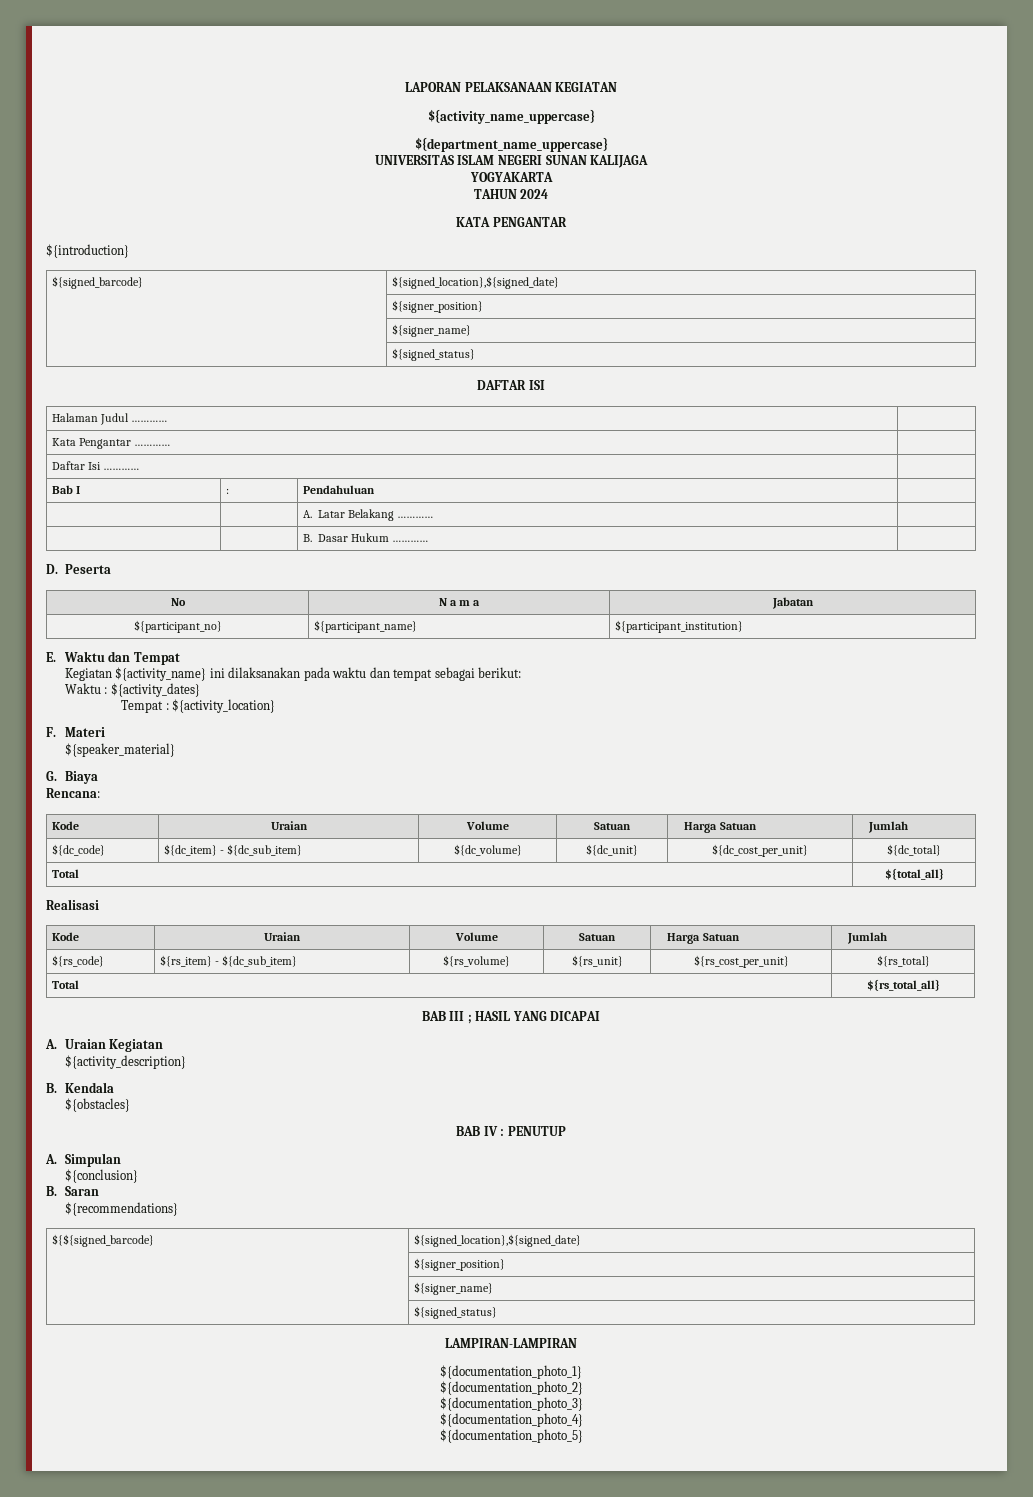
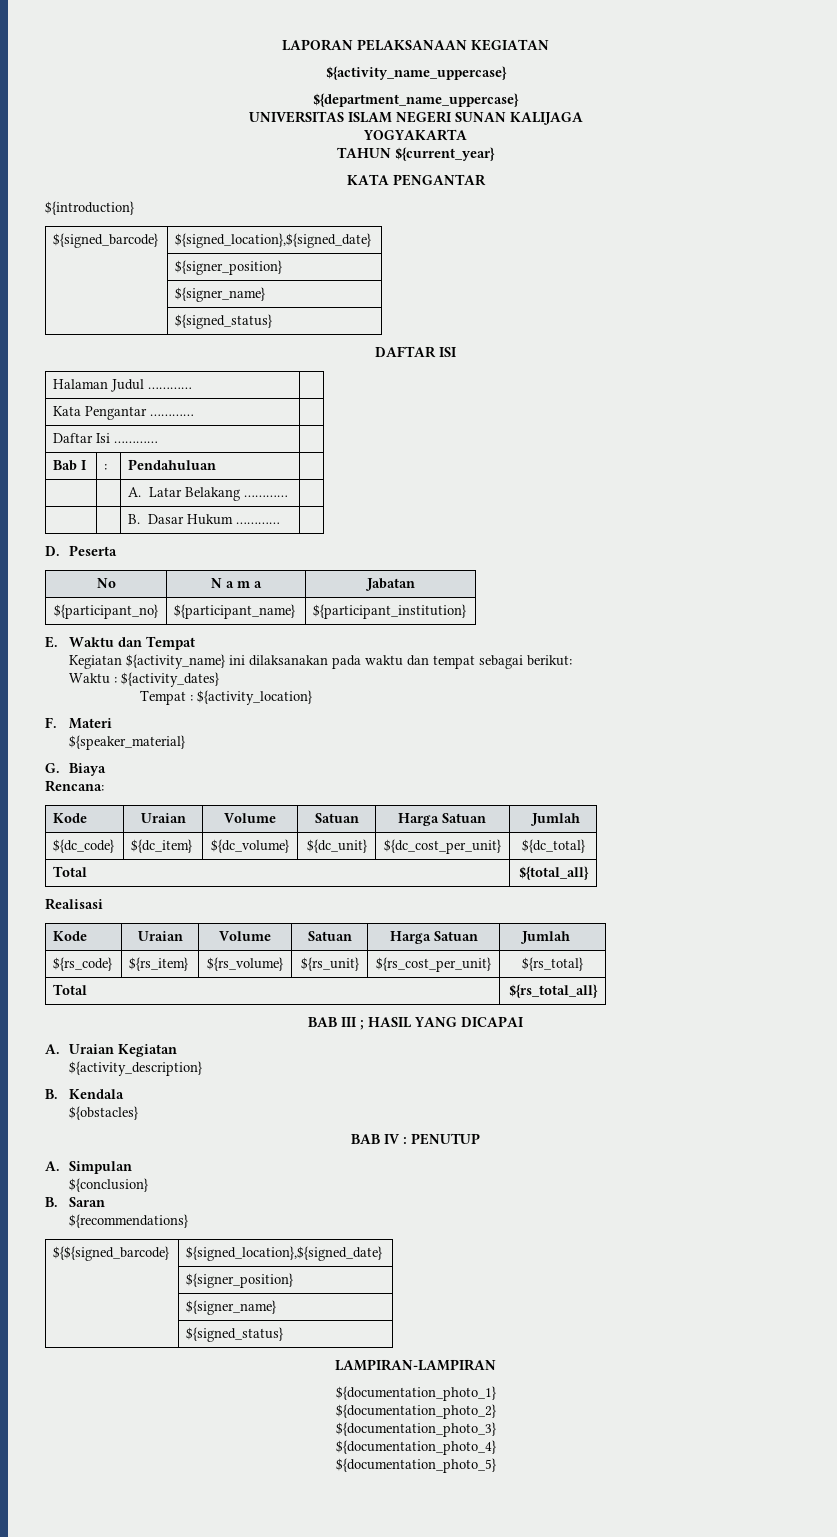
- TAHUN 2024
+ TAHUN ${current_year}
- ${dc_code} | ${dc_item} - ${dc_sub_item} | ${dc_volume} | ${dc_unit} | ${dc_cost_per_unit} | ${dc_total}
+ ${dc_code} | ${dc_item} | ${dc_volume} | ${dc_unit} | ${dc_cost_per_unit} | ${dc_total}
- ${rs_code} | ${rs_item} - ${dc_sub_item} | ${rs_volume} | ${rs_unit} | ${rs_cost_per_unit} | ${rs_total}
+ ${rs_code} | ${rs_item} | ${rs_volume} | ${rs_unit} | ${rs_cost_per_unit} | ${rs_total}

